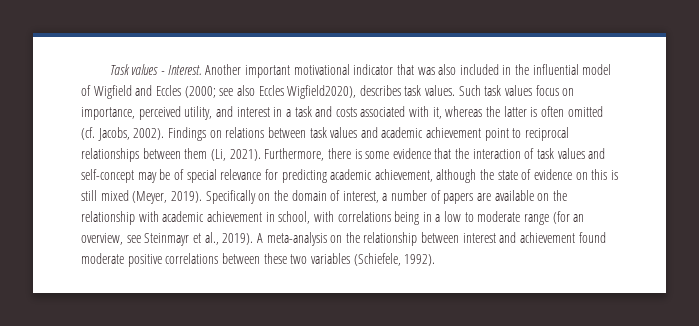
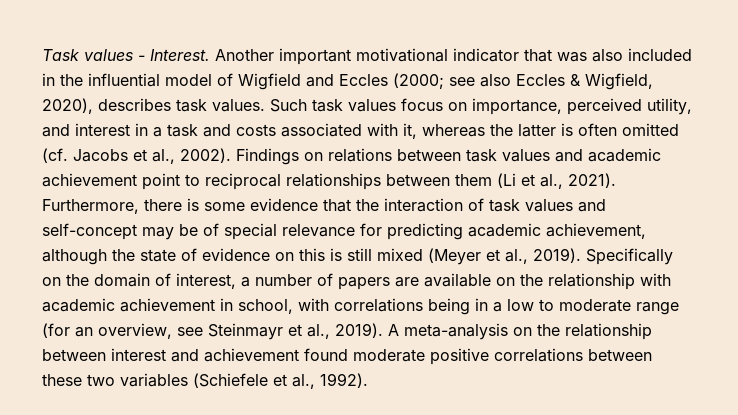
- Another important motivational indicator that was also included in the influential model of Wigfield and Eccles (2000; see also Eccles Wigfield2020), describes task values.
+ Another important motivational indicator that was also included in the influential model of Wigfield and Eccles (2000; see also Eccles & Wigfield, 2020), describes task values.
- Such task values focus on importance, perceived utility, and interest in a task and costs associated with it, whereas the latter is often omitted (cf. Jacobs, 2002).
+ Such task values focus on importance, perceived utility, and interest in a task and costs associated with it, whereas the latter is often omitted (cf. Jacobs et al., 2002).
- Findings on relations between task values and academic achievement point to reciprocal relationships between them (Li, 2021).
+ Findings on relations between task values and academic achievement point to reciprocal relationships between them (Li et al., 2021).
- Furthermore, there is some evidence that the interaction of task values and self-concept may be of special relevance for predicting academic achievement, although the state of evidence on this is still mixed (Meyer, 2019).
+ Furthermore, there is some evidence that the interaction of task values and self-concept may be of special relevance for predicting academic achievement, although the state of evidence on this is still mixed (Meyer et al., 2019).
- A meta-analysis on the relationship between interest and achievement found moderate positive correlations between these two variables (Schiefele, 1992).
+ A meta-analysis on the relationship between interest and achievement found moderate positive correlations between these two variables (Schiefele et al., 1992).

